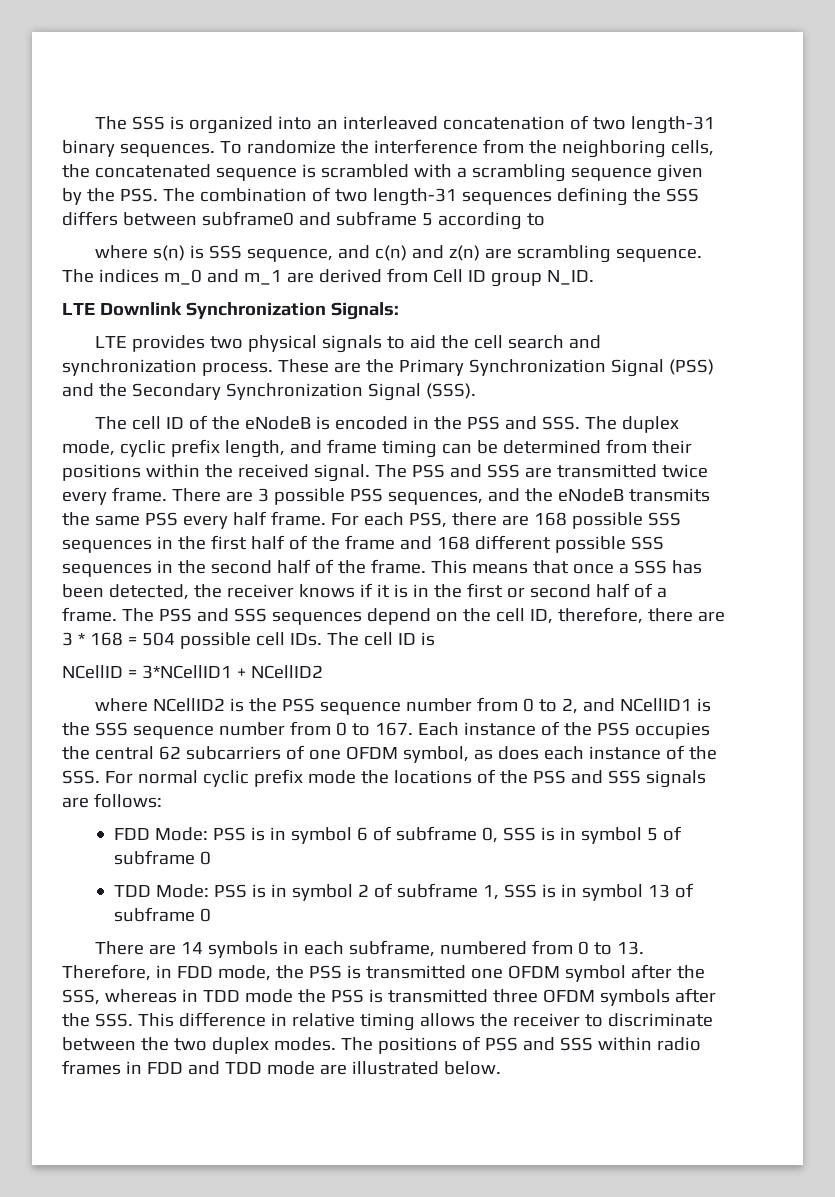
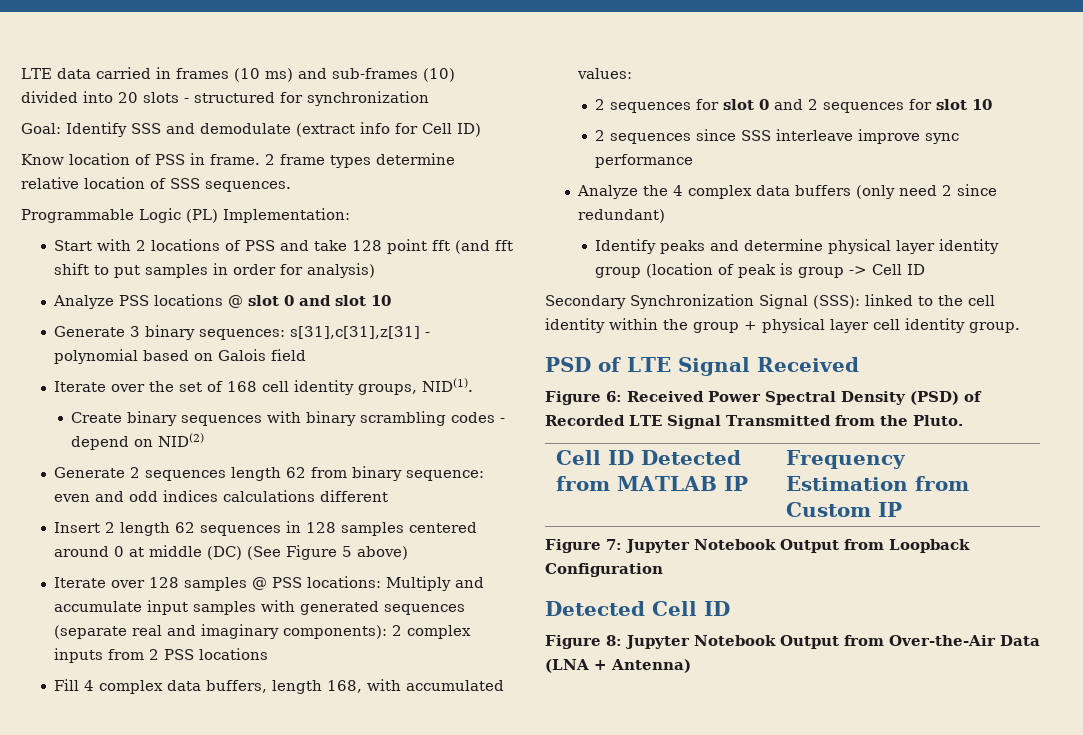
- The SSS is organized into an interleaved concatenation of two length-31 binary sequences. To randomize the interference from the neighboring cells, the concatenated sequence is scrambled with a scrambling sequence given by the PSS. The combination of two length-31 sequences defining the SSS differs between subframe0 and subframe 5 according to
- where s(n) is SSS sequence, and c(n) and z(n) are scrambling sequence. The indices m_0 and m_1 are derived from Cell ID group N_ID.
- LTE Downlink Synchronization Signals:
- LTE provides two physical signals to aid the cell search and synchronization process. These are the Primary Synchronization Signal (PSS) and the Secondary Synchronization Signal (SSS).
- The cell ID of the eNodeB is encoded in the PSS and SSS. The duplex mode, cyclic prefix length, and frame timing can be determined from their positions within the received signal. The PSS and SSS are transmitted twice every frame. There are 3 possible PSS sequences, and the eNodeB transmits the same PSS every half frame. For each PSS, there are 168 possible SSS sequences in the first half of the frame and 168 different possible SSS sequences in the second half of the frame. This means that once a SSS has been detected, the receiver knows if it is in the first or second half of a frame. The PSS and SSS sequences depend on the cell ID, therefore, there are 3 * 168 = 504 possible cell IDs. The cell ID is
- NCellID = 3*NCellID1 + NCellID2
- where NCellID2 is the PSS sequence number from 0 to 2, and NCellID1 is the SSS sequence number from 0 to 167. Each instance of the PSS occupies the central 62 subcarriers of one OFDM symbol, as does each instance of the SSS. For normal cyclic prefix mode the locations of the PSS and SSS signals are follows:
- FDD Mode: PSS is in symbol 6 of subframe 0, SSS is in symbol 5 of subframe 0
- TDD Mode: PSS is in symbol 2 of subframe 1, SSS is in symbol 13 of subframe 0
- There are 14 symbols in each subframe, numbered from 0 to 13. Therefore, in FDD mode, the PSS is transmitted one OFDM symbol after the SSS, whereas in TDD mode the PSS is transmitted three OFDM symbols after the SSS. This difference in relative timing allows the receiver to discriminate between the two duplex modes. The positions of PSS and SSS within radio frames in FDD and TDD mode are illustrated below.
+ LTE data carried in frames (10 ms) and sub-frames (10) divided into 20 slots - structured for synchronization
+ Goal: Identify SSS and demodulate (extract info for Cell ID)
+ Know location of PSS in frame. 2 frame types determine relative location of SSS sequences.
+ Programmable Logic (PL) Implementation:
+ Start with 2 locations of PSS and take 128 point fft (and fft shift to put samples in order for analysis)
+ Analyze PSS locations @ slot 0 and slot 10
+ Generate 3 binary sequences: s[31],c[31],z[31] - polynomial based on Galois field
+ Iterate over the set of 168 cell identity groups, NID(1).
+ Create binary sequences with binary scrambling codes - depend on NID(2)
+ Generate 2 sequences length 62 from binary sequence: even and odd indices calculations different
+ Insert 2 length 62 sequences in 128 samples centered around 0 at middle (DC) (See Figure 5 above)
+ Iterate over 128 samples @ PSS locations: Multiply and accumulate input samples with generated sequences (separate real and imaginary components): 2 complex inputs from 2 PSS locations
+ Fill 4 complex data buffers, length 168, with accumulated values:
+ 2 sequences for slot 0 and 2 sequences for slot 10
+ 2 sequences since SSS interleave improve sync performance
+ Analyze the 4 complex data buffers (only need 2 since redundant)
+ Identify peaks and determine physical layer identity group (location of peak is group -> Cell ID
+ Secondary Synchronization Signal (SSS): linked to the cell identity within the group + physical layer cell identity group.
+ PSD of LTE Signal Received
+ Figure 6: Received Power Spectral Density (PSD) of Recorded LTE Signal Transmitted from the Pluto.
+ Cell ID Detected from MATLAB IP | Frequency Estimation from Custom IP
+ Figure 7: Jupyter Notebook Output from Loopback Configuration
+ Detected Cell ID
+ Figure 8: Jupyter Notebook Output from Over-the-Air Data (LNA + Antenna)

